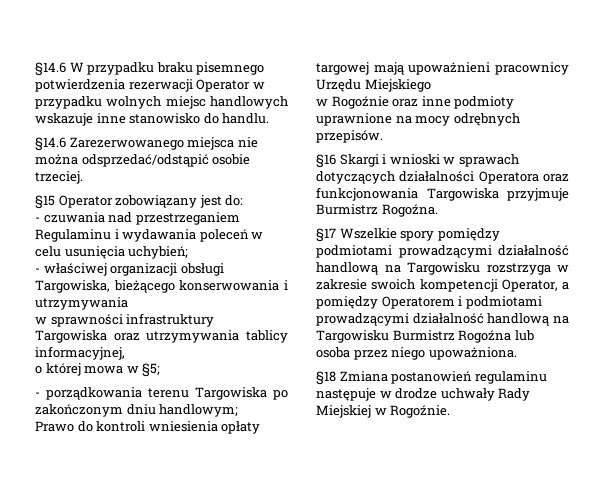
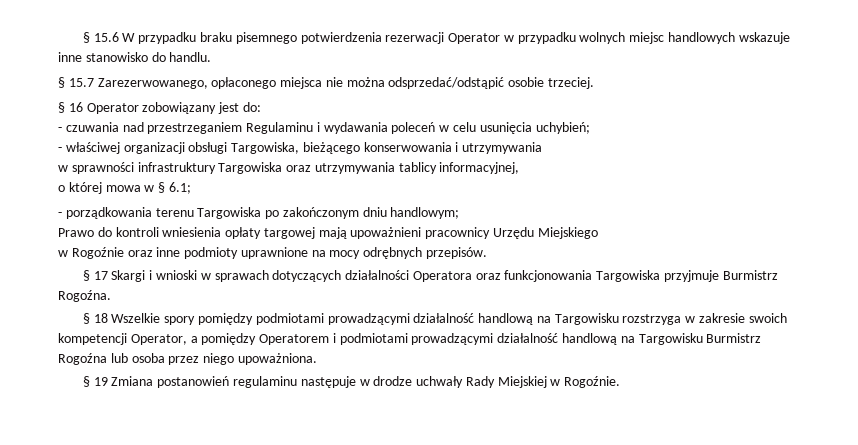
- §14.6 W przypadku braku pisemnego potwierdzenia rezerwacji Operator w przypadku wolnych miejsc handlowych wskazuje inne stanowisko do handlu.
+ § 15.6 W przypadku braku pisemnego potwierdzenia rezerwacji Operator w przypadku wolnych miejsc handlowych wskazuje inne stanowisko do handlu.
- §14.6 Zarezerwowanego miejsca nie można odsprzedać/odstąpić osobie trzeciej.
+ § 15.7 Zarezerwowanego, opłaconego miejsca nie można odsprzedać/odstąpić osobie trzeciej.
- §15 Operator zobowiązany jest do:
+ § 16 Operator zobowiązany jest do:
- o której mowa w §5;
+ o której mowa w § 6.1;
- §16 Skargi i wnioski w sprawach dotyczących działalności Operatora oraz funkcjonowania Targowiska przyjmuje Burmistrz Rogoźna.
+ § 17 Skargi i wnioski w sprawach dotyczących działalności Operatora oraz funkcjonowania Targowiska przyjmuje Burmistrz Rogoźna.
- §17 Wszelkie spory pomiędzy podmiotami prowadzącymi działalność handlową na Targowisku rozstrzyga w zakresie swoich kompetencji Operator, a pomiędzy Operatorem i podmiotami prowadzącymi działalność handlową na Targowisku Burmistrz Rogoźna lub osoba przez niego upoważniona.
+ § 18 Wszelkie spory pomiędzy podmiotami prowadzącymi działalność handlową na Targowisku rozstrzyga w zakresie swoich kompetencji Operator, a pomiędzy Operatorem i podmiotami prowadzącymi działalność handlową na Targowisku Burmistrz Rogoźna lub osoba przez niego upoważniona.
- §18 Zmiana postanowień regulaminu następuje w drodze uchwały Rady Miejskiej w Rogoźnie.
+ § 19 Zmiana postanowień regulaminu następuje w drodze uchwały Rady Miejskiej w Rogoźnie.

